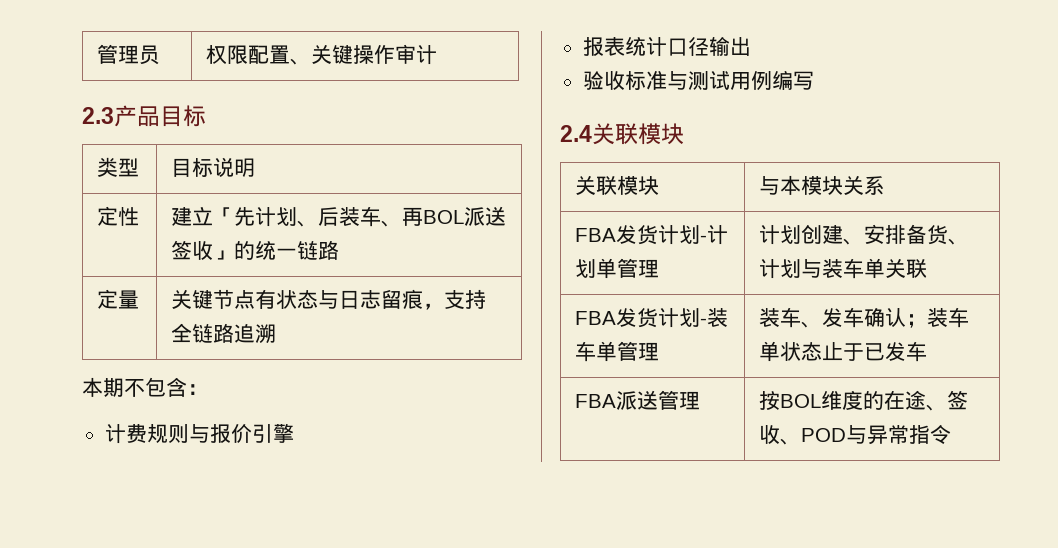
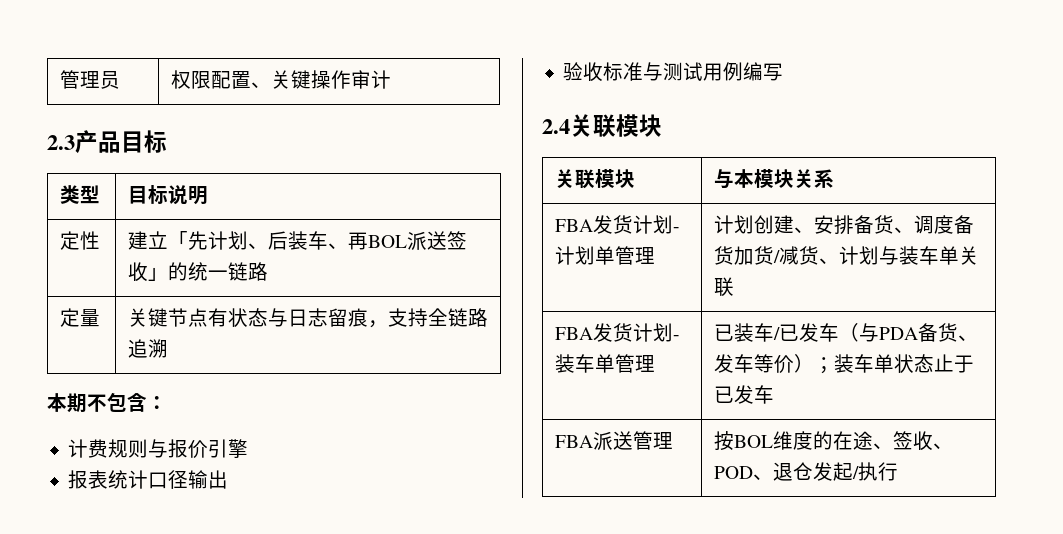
- FBA发货计划-计划单管理 | 计划创建、安排备货、计划与装车单关联
+ FBA发货计划-计划单管理 | 计划创建、安排备货、调度备货加货/减货、计划与装车单关联
- FBA发货计划-装车单管理 | 装车、发车确认；装车单状态止于已发车
+ FBA发货计划-装车单管理 | 已装车/已发车（与PDA备货、发车等价）；装车单状态止于已发车
- FBA派送管理 | 按BOL维度的在途、签收、POD与异常指令
+ FBA派送管理 | 按BOL维度的在途、签收、POD、退仓发起/执行

